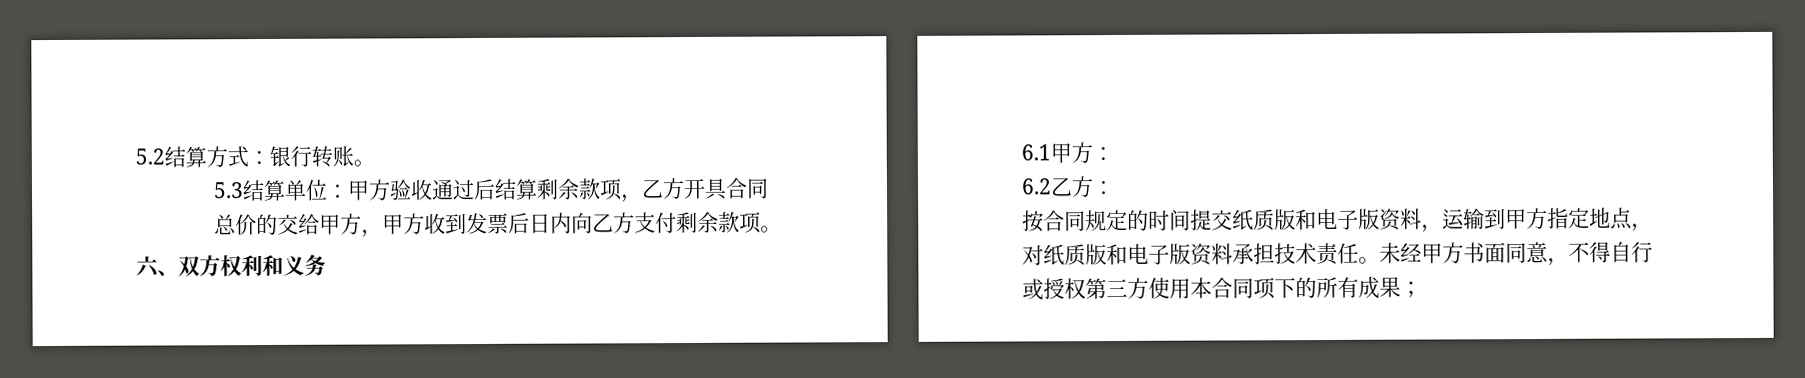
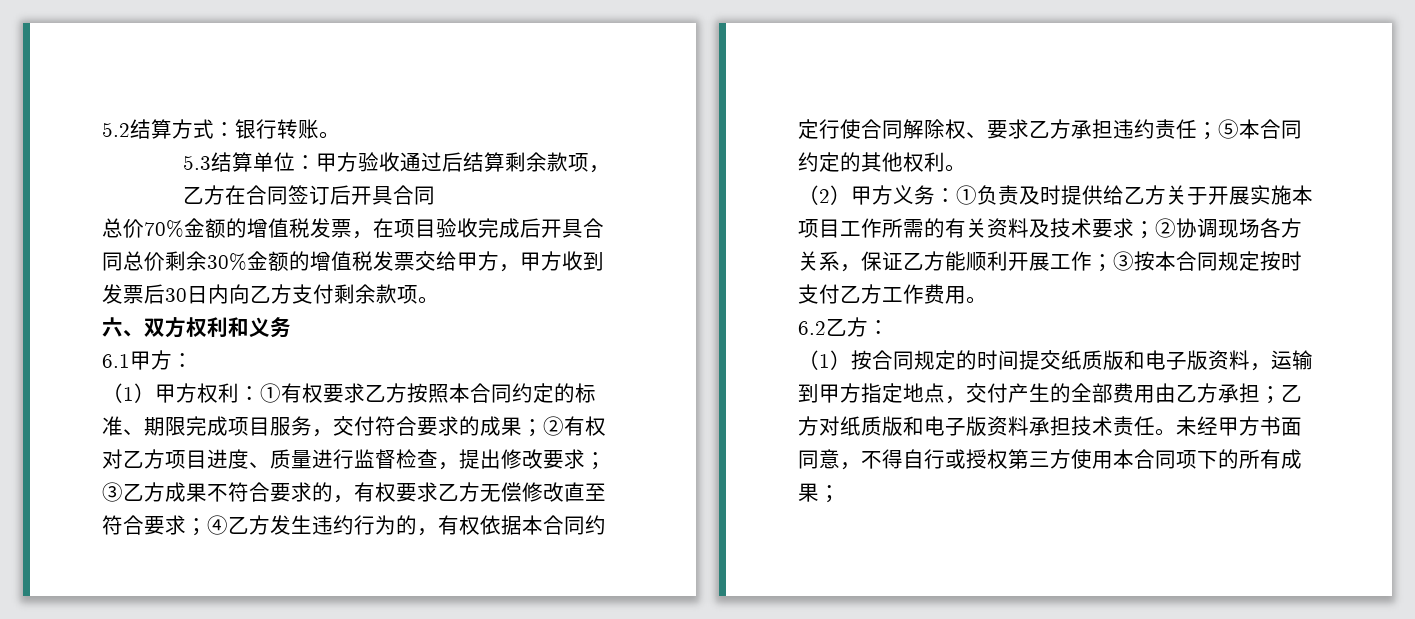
- 5.3结算单位：甲方验收通过后结算剩余款项，乙方开具合同总价的交给甲方，甲方收到发票后日内向乙方支付剩余款项。
+ 5.3结算单位：甲方验收通过后结算剩余款项，乙方在合同签订后开具合同
+ 总价70%金额的增值税发票，在项目验收完成后开具合同总价剩余30%金额的增值税发票交给甲方，甲方收到发票后30日内向乙方支付剩余款项。
+ （1）甲方权利：①有权要求乙方按照本合同约定的标准、期限完成项目服务，交付符合要求的成果；②有权对乙方项目进度、质量进行监督检查，提出修改要求；③乙方成果不符合要求的，有权要求乙方无偿修改直至符合要求；④乙方发生违约行为的，有权依据本合同约定行使合同解除权、要求乙方承担违约责任；⑤本合同约定的其他权利。
+ （2）甲方义务：①负责及时提供给乙方关于开展实施本项目工作所需的有关资料及技术要求；②协调现场各方关系，保证乙方能顺利开展工作；③按本合同规定按时支付乙方工作费用。
- 按合同规定的时间提交纸质版和电子版资料，运输到甲方指定地点，对纸质版和电子版资料承担技术责任。
+ （1）按合同规定的时间提交纸质版和电子版资料，运输到甲方指定地点，交付产生的全部费用由乙方承担；乙方对纸质版和电子版资料承担技术责任。

